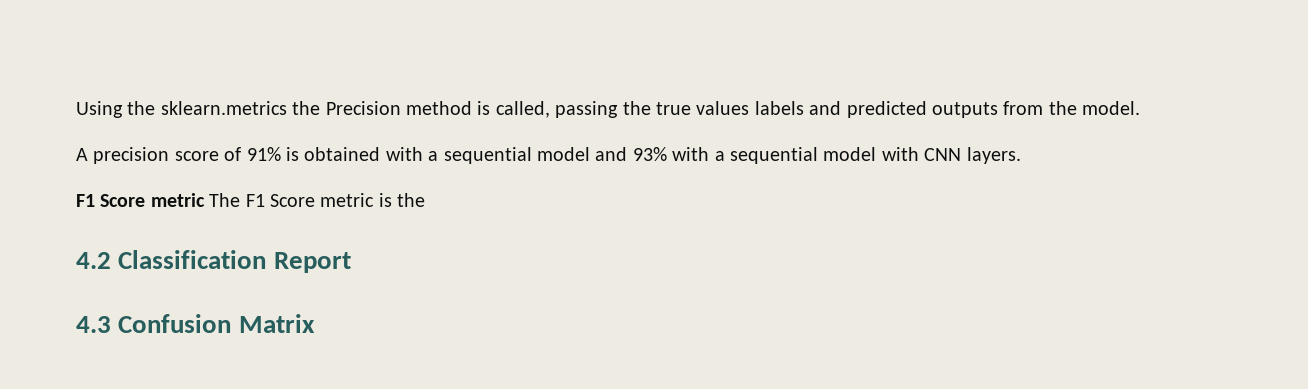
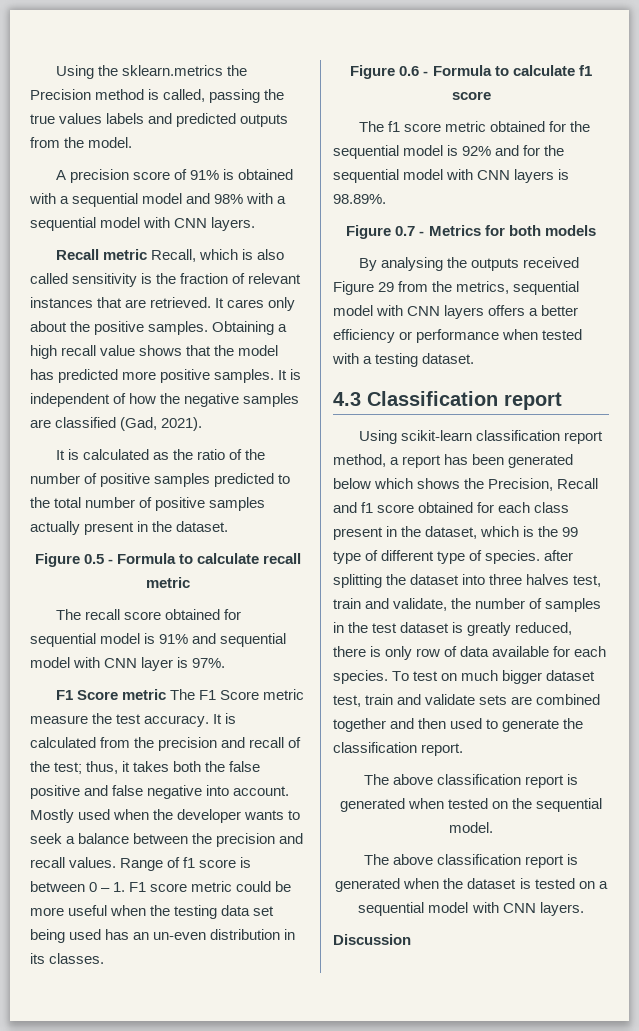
- A precision score of 91% is obtained with a sequential model and 93% with a sequential model with CNN layers.
+ A precision score of 91% is obtained with a sequential model and 98% with a sequential model with CNN layers.
+ Recall metric Recall, which is also called sensitivity is the fraction of relevant instances that are retrieved. It cares only about the positive samples. Obtaining a high recall value shows that the model has predicted more positive samples. It is independent of how the negative samples are classified (Gad, 2021).
+ It is calculated as the ratio of the number of positive samples predicted to the total number of positive samples actually present in the dataset.
+ Figure 0.5 - Formula to calculate recall metric
+ The recall score obtained for sequential model is 91% and sequential model with CNN layer is 97%.
- F1 Score metric The F1 Score metric is the
- 4.2 Classification Report
- 4.3 Confusion Matrix
+ F1 Score metric The F1 Score metric measure the test accuracy. It is calculated from the precision and recall of the test; thus, it takes both the false positive and false negative into account. Mostly used when the developer wants to seek a balance between the precision and recall values. Range of f1 score is between 0 – 1. F1 score metric could be more useful when the testing data set being used has an un-even distribution in its classes.
+ Figure 0.6 - Formula to calculate f1 score
+ The f1 score metric obtained for the sequential model is 92% and for the sequential model with CNN layers is 98.89%.
+ Figure 0.7 - Metrics for both models
+ By analysing the outputs received Figure 29 from the metrics, sequential model with CNN layers offers a better efficiency or performance when tested with a testing dataset.
+ 4.3 Classification report
+ Using scikit-learn classification report method, a report has been generated below which shows the Precision, Recall and f1 score obtained for each class present in the dataset, which is the 99 type of different type of species. after splitting the dataset into three halves test, train and validate, the number of samples in the test dataset is greatly reduced, there is only row of data available for each species. To test on much bigger dataset test, train and validate sets are combined together and then used to generate the classification report.
+ The above classification report is generated when tested on the sequential model.
+ The above classification report is generated when the dataset is tested on a sequential model with CNN layers.
+ Discussion

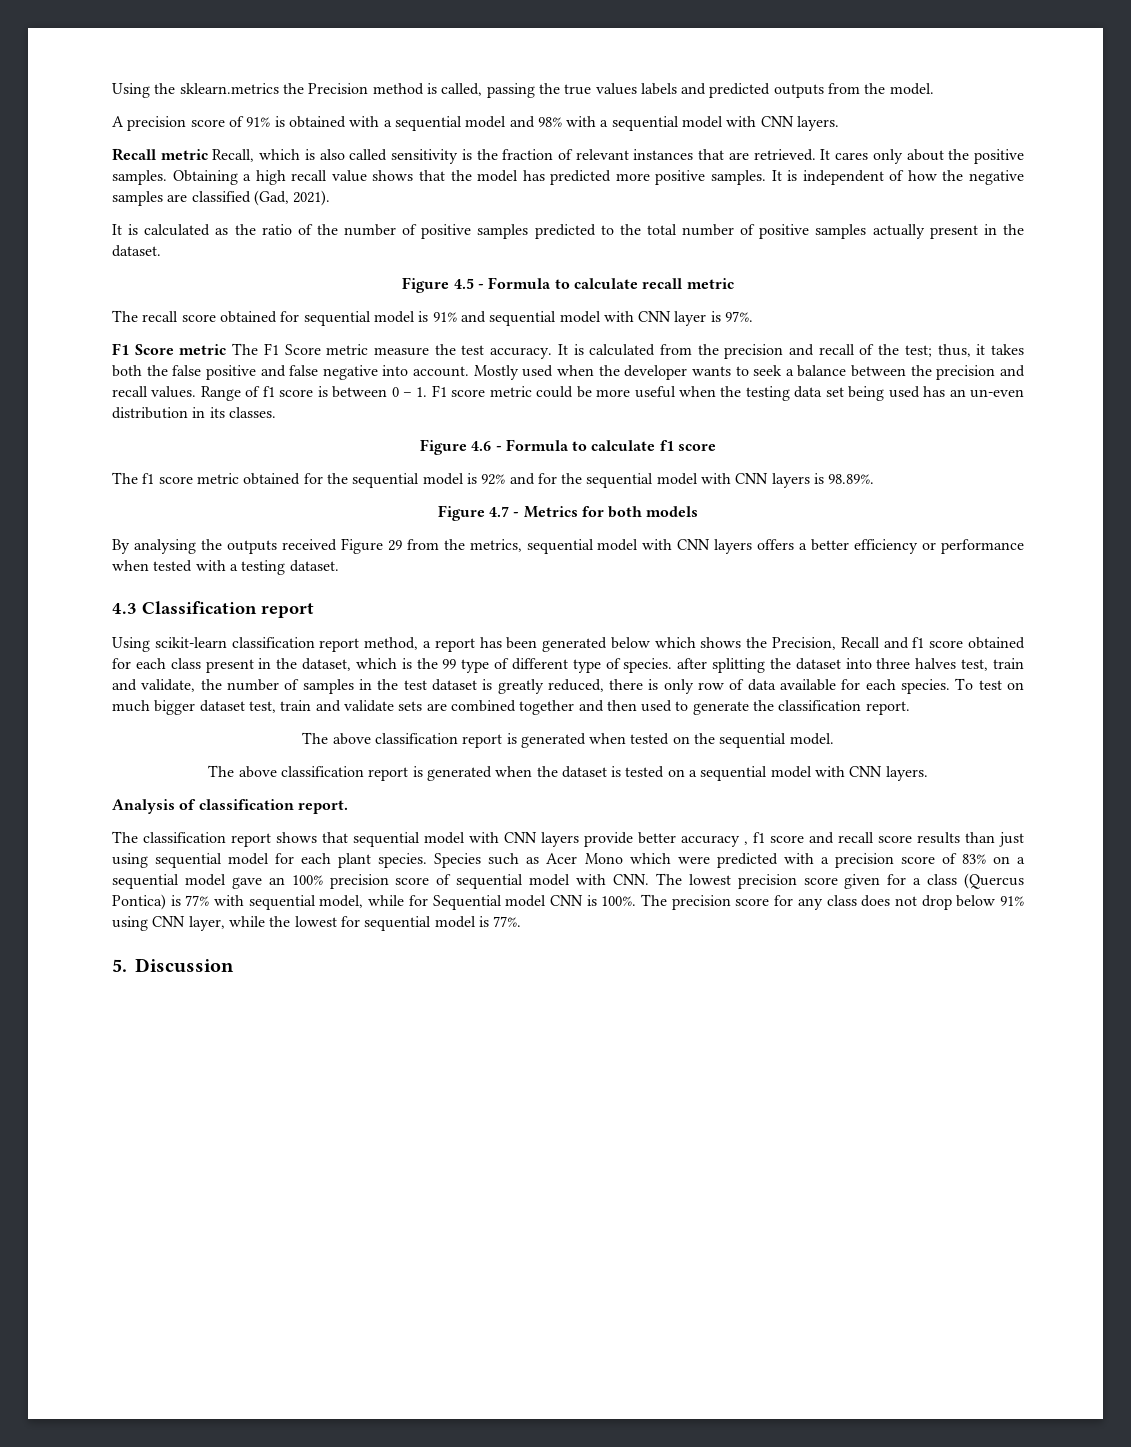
- Figure 0.5 - Formula to calculate recall metric
+ Figure 4.5 - Formula to calculate recall metric
- Figure 0.6 - Formula to calculate f1 score
+ Figure 4.6 - Formula to calculate f1 score
- Figure 0.7 - Metrics for both models
+ Figure 4.7 - Metrics for both models
- Discussion
+ Analysis of classification report.
+ The classification report shows that sequential model with CNN layers provide better accuracy , f1 score and recall score results than just using sequential model for each plant species. Species such as Acer Mono which were predicted with a precision score of 83% on a sequential model gave an 100% precision score of sequential model with CNN. The lowest precision score given for a class (Quercus Pontica) is 77% with sequential model, while for Sequential model CNN is 100%. The precision score for any class does not drop below 91% using CNN layer, while the lowest for sequential model is 77%.
+ 5. Discussion

